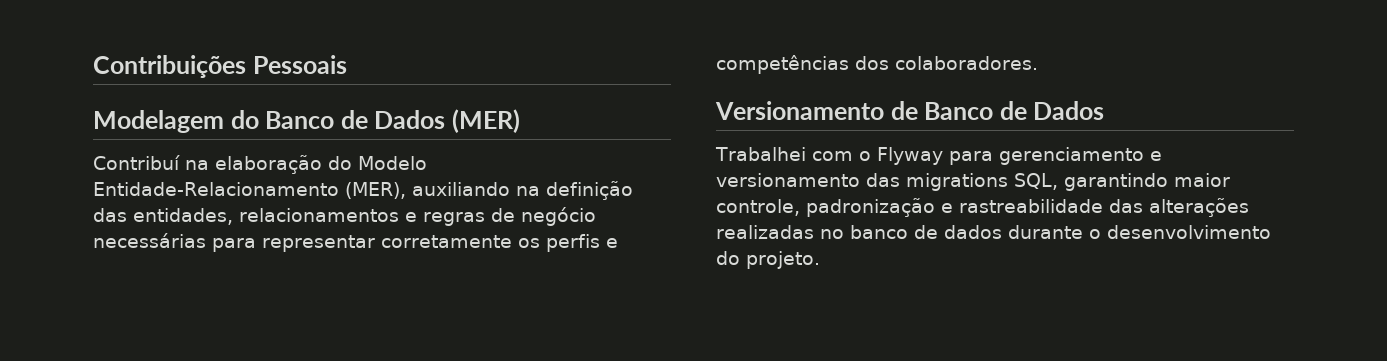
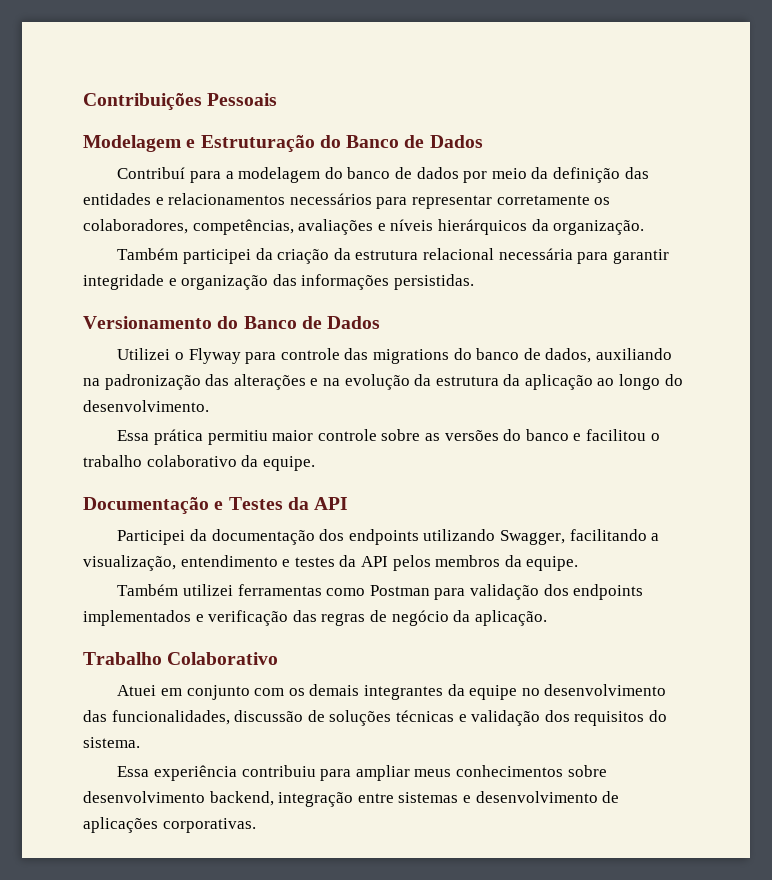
- Modelagem do Banco de Dados (MER)
+ Modelagem e Estruturação do Banco de Dados
- Contribuí na elaboração do Modelo Entidade-Relacionamento (MER), auxiliando na definição das entidades, relacionamentos e regras de negócio necessárias para representar corretamente os perfis e competências dos colaboradores.
+ Contribuí para a modelagem do banco de dados por meio da definição das entidades e relacionamentos necessários para representar corretamente os colaboradores, competências, avaliações e níveis hierárquicos da organização.
+ Também participei da criação da estrutura relacional necessária para garantir integridade e organização das informações persistidas.
- Versionamento de Banco de Dados
- Trabalhei com o Flyway para gerenciamento e versionamento das migrations SQL, garantindo maior controle, padronização e rastreabilidade das alterações realizadas no banco de dados durante o desenvolvimento do projeto.
+ Versionamento do Banco de Dados
+ Utilizei o Flyway para controle das migrations do banco de dados, auxiliando na padronização das alterações e na evolução da estrutura da aplicação ao longo do desenvolvimento.
+ Essa prática permitiu maior controle sobre as versões do banco e facilitou o trabalho colaborativo da equipe.
+ Documentação e Testes da API
+ Participei da documentação dos endpoints utilizando Swagger, facilitando a visualização, entendimento e testes da API pelos membros da equipe.
+ Também utilizei ferramentas como Postman para validação dos endpoints implementados e verificação das regras de negócio da aplicação.
+ Trabalho Colaborativo
+ Atuei em conjunto com os demais integrantes da equipe no desenvolvimento das funcionalidades, discussão de soluções técnicas e validação dos requisitos do sistema.
+ Essa experiência contribuiu para ampliar meus conhecimentos sobre desenvolvimento backend, integração entre sistemas e desenvolvimento de aplicações corporativas.

